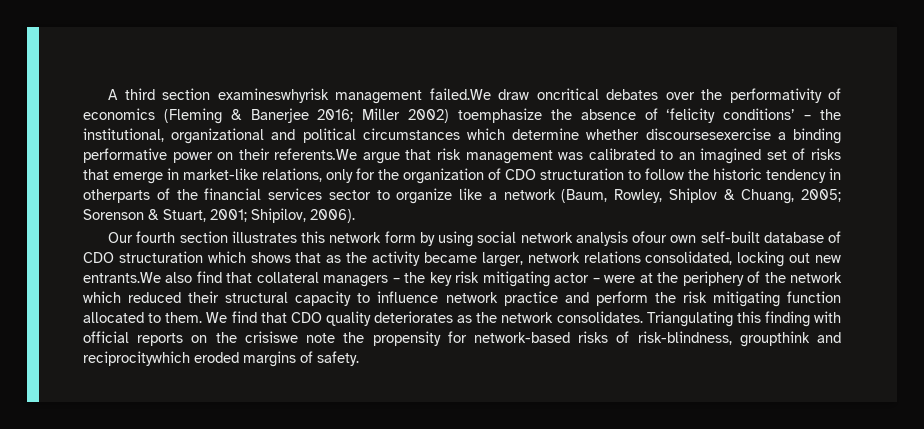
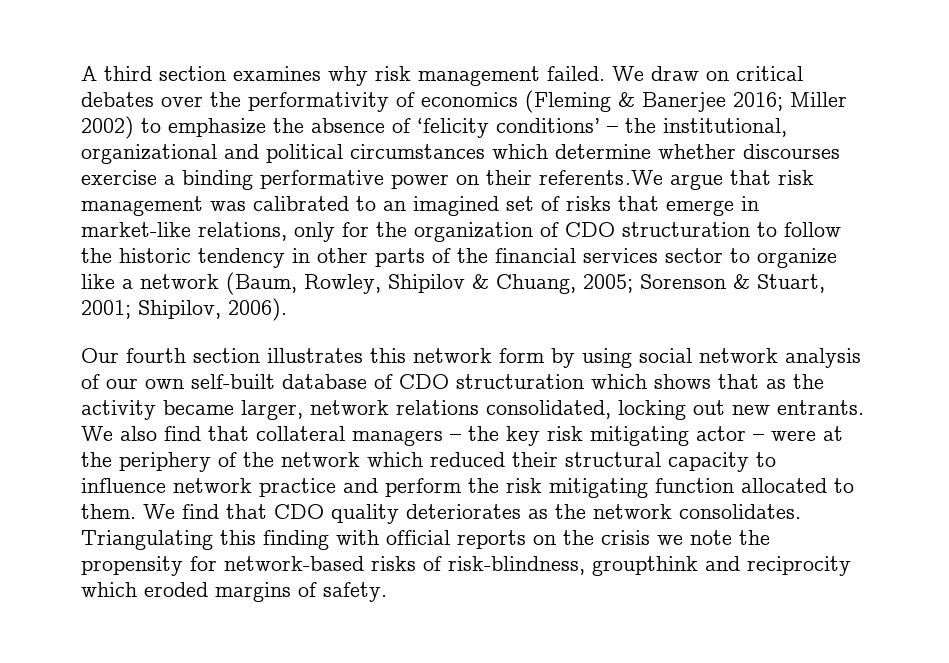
- A third section examineswhyrisk management failed.We draw oncritical debates over the performativity of economics (Fleming & Banerjee 2016;
+ A third section examines why risk management failed. We draw on critical debates over the performativity of economics (Fleming & Banerjee 2016;
- Miller 2002) toemphasize the absence of ‘felicity conditions’ – the institutional, organizational and political circumstances which determine whether discoursesexercise a binding performative power on their referents.We argue that risk management was calibrated to an imagined set of risks that emerge in market-like relations, only for the organization of CDO structuration to follow the historic tendency in otherparts of the financial services sector to organize like a network (Baum, Rowley, Shiplov & Chuang, 2005;
+ Miller 2002) to emphasize the absence of ‘felicity conditions’ – the institutional, organizational and political circumstances which determine whether discourses exercise a binding performative power on their referents.We argue that risk management was calibrated to an imagined set of risks that emerge in market-like relations, only for the organization of CDO structuration to follow the historic tendency in other parts of the financial services sector to organize like a network (Baum, Rowley, Shipilov & Chuang, 2005;
- Our fourth section illustrates this network form by using social network analysis ofour own self-built database of CDO structuration which shows that as the activity became larger, network relations consolidated, locking out new entrants.We also find that collateral managers – the key risk mitigating actor – were at the periphery of the network which reduced their structural capacity to influence network practice and perform the risk mitigating function allocated to them.
+ Our fourth section illustrates this network form by using social network analysis of our own self-built database of CDO structuration which shows that as the activity became larger, network relations consolidated, locking out new entrants. We also find that collateral managers – the key risk mitigating actor – were at the periphery of the network which reduced their structural capacity to influence network practice and perform the risk mitigating function allocated to them.
- Triangulating this finding with official reports on the crisiswe note the propensity for network-based risks of risk-blindness, groupthink and reciprocitywhich eroded margins of safety.
+ Triangulating this finding with official reports on the crisis we note the propensity for network-based risks of risk-blindness, groupthink and reciprocity which eroded margins of safety.

